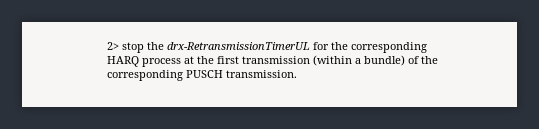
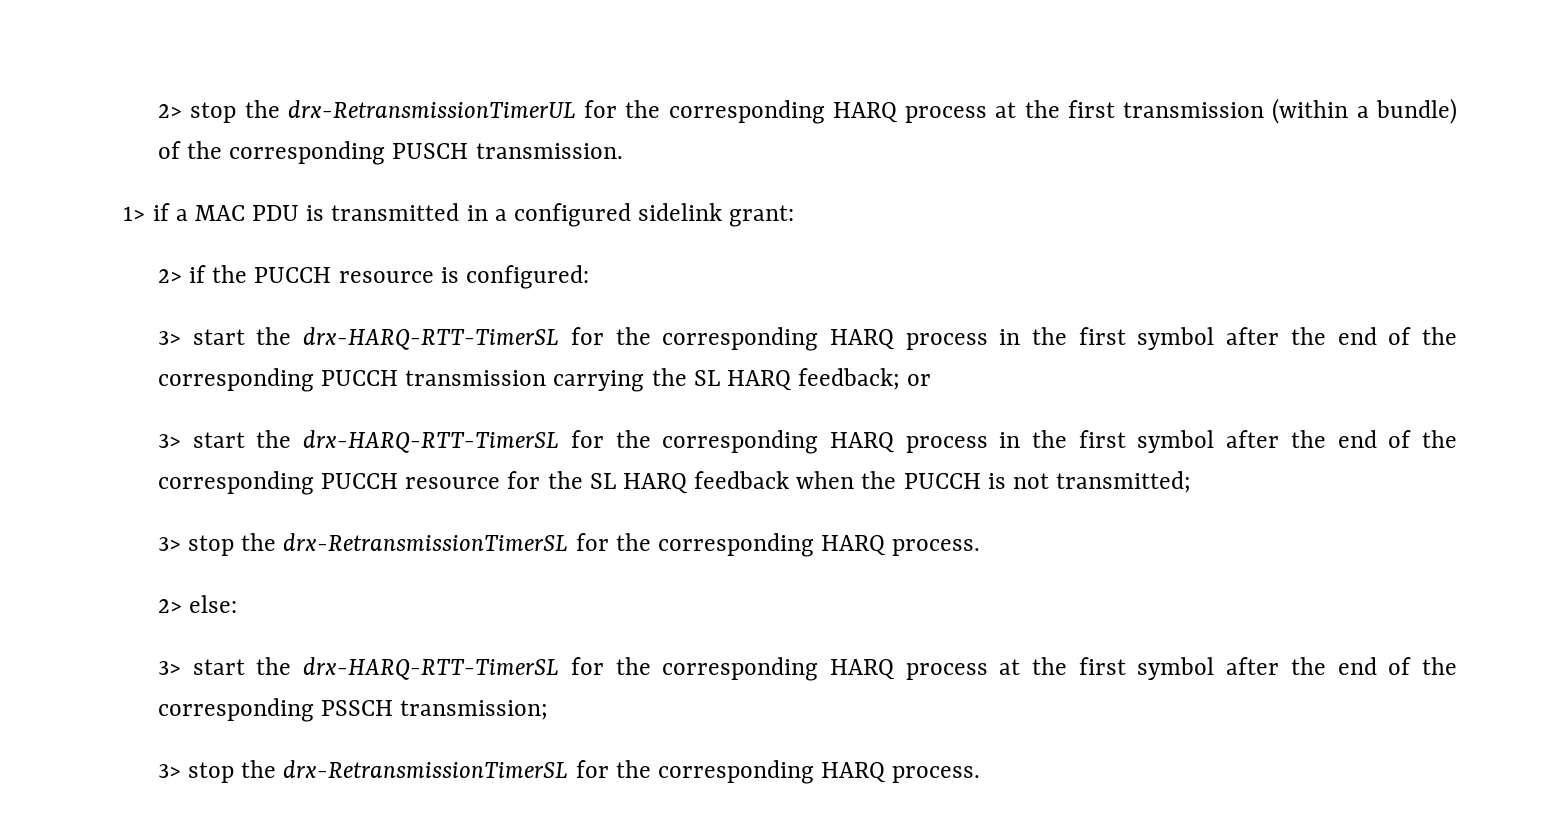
+ 1> if a MAC PDU is transmitted in a configured sidelink grant:
+ 2> if the PUCCH resource is configured:
+ 3> start the drx-HARQ-RTT-TimerSL for the corresponding HARQ process in the first symbol after the end of the corresponding PUCCH transmission carrying the SL HARQ feedback; or
+ 3> start the drx-HARQ-RTT-TimerSL for the corresponding HARQ process in the first symbol after the end of the corresponding PUCCH resource for the SL HARQ feedback when the PUCCH is not transmitted;
+ 3> stop the drx-RetransmissionTimerSL for the corresponding HARQ process.
+ 2> else:
+ 3> start the drx-HARQ-RTT-TimerSL for the corresponding HARQ process at the first symbol after the end of the corresponding PSSCH transmission;
+ 3> stop the drx-RetransmissionTimerSL for the corresponding HARQ process.

